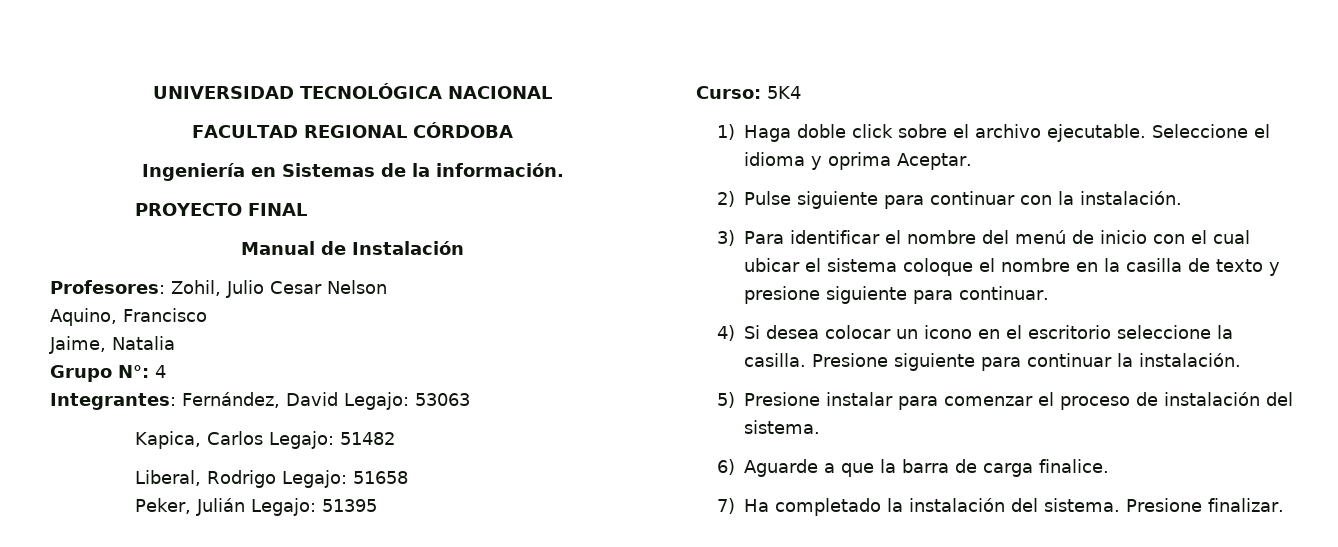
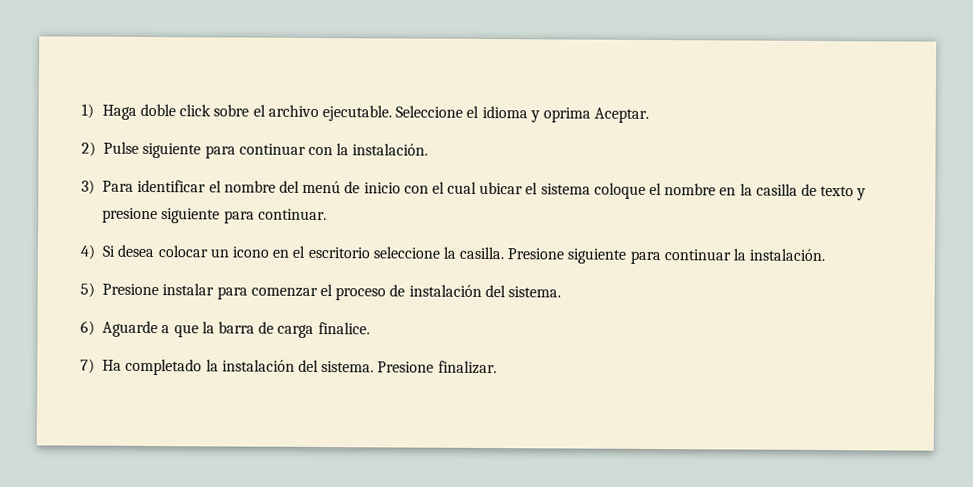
- UNIVERSIDAD TECNOLÓGICA NACIONAL
- FACULTAD REGIONAL CÓRDOBA
- Ingeniería en Sistemas de la información.
- PROYECTO FINAL
- Manual de Instalación
- Profesores: Zohil, Julio Cesar Nelson
- Aquino, Francisco
- Jaime, Natalia
- Grupo N°: 4
- Integrantes: Fernández, David Legajo: 53063
- Kapica, Carlos Legajo: 51482
- Liberal, Rodrigo Legajo: 51658
- Peker, Julián Legajo: 51395
- Curso: 5K4

